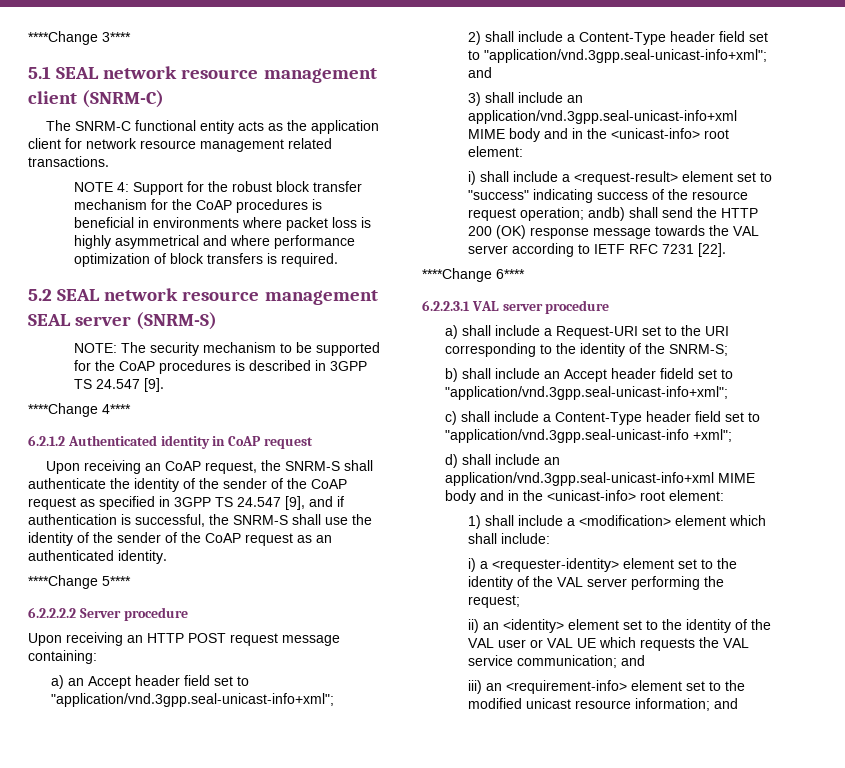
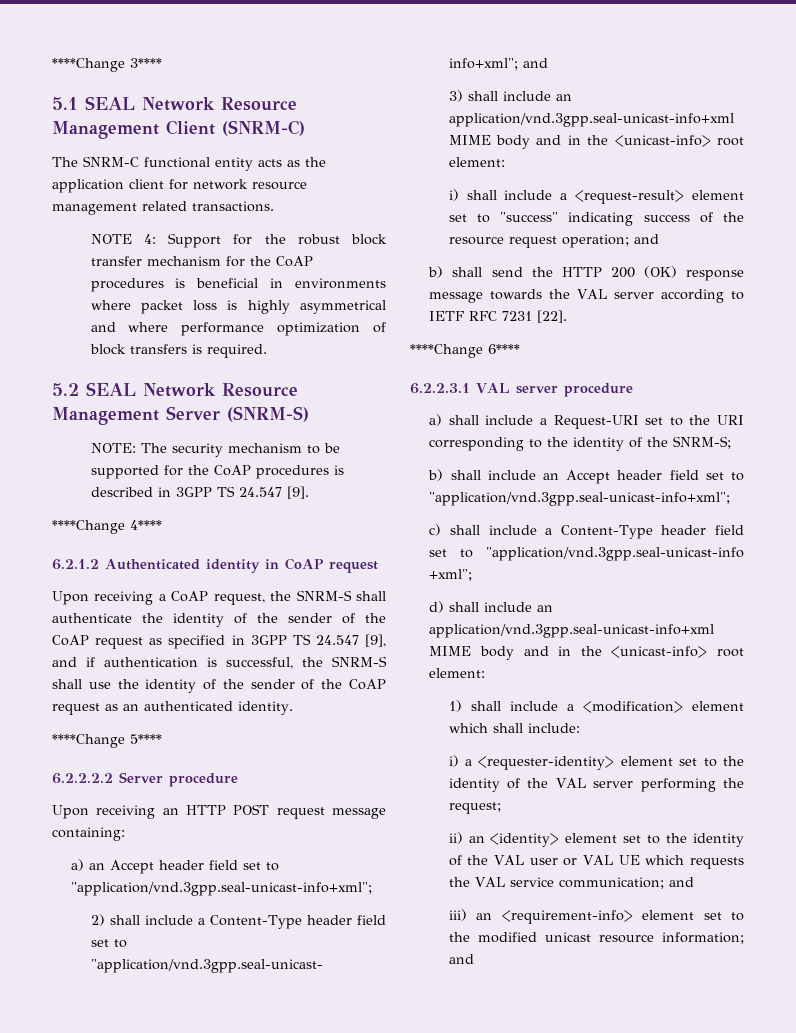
- 5.1 SEAL network resource management client (SNRM-C)
+ 5.1 SEAL Network Resource Management Client (SNRM-C)
- 5.2 SEAL network resource management SEAL server (SNRM-S)
+ 5.2 SEAL Network Resource Management Server (SNRM-S)
- Upon receiving an CoAP request, the SNRM-S shall authenticate the identity of the sender of the CoAP request as specified in 3GPP TS 24.547 [9], and if authentication is successful, the SNRM-S shall use the identity of the sender of the CoAP request as an authenticated identity.
+ Upon receiving a CoAP request, the SNRM-S shall authenticate the identity of the sender of the CoAP request as specified in 3GPP TS 24.547 [9], and if authentication is successful, the SNRM-S shall use the identity of the sender of the CoAP request as an authenticated identity.
- i) shall include a <request-result> element set to "success" indicating success of the resource request operation; andb) shall send the HTTP 200 (OK) response message towards the VAL server according to IETF RFC 7231 [22].
+ i) shall include a <request-result> element set to "success" indicating success of the resource request operation; and
+ b) shall send the HTTP 200 (OK) response message towards the VAL server according to IETF RFC 7231 [22].
- b) shall include an Accept header fideld set to "application/vnd.3gpp.seal-unicast-info+xml";
+ b) shall include an Accept header field set to "application/vnd.3gpp.seal-unicast-info+xml";

